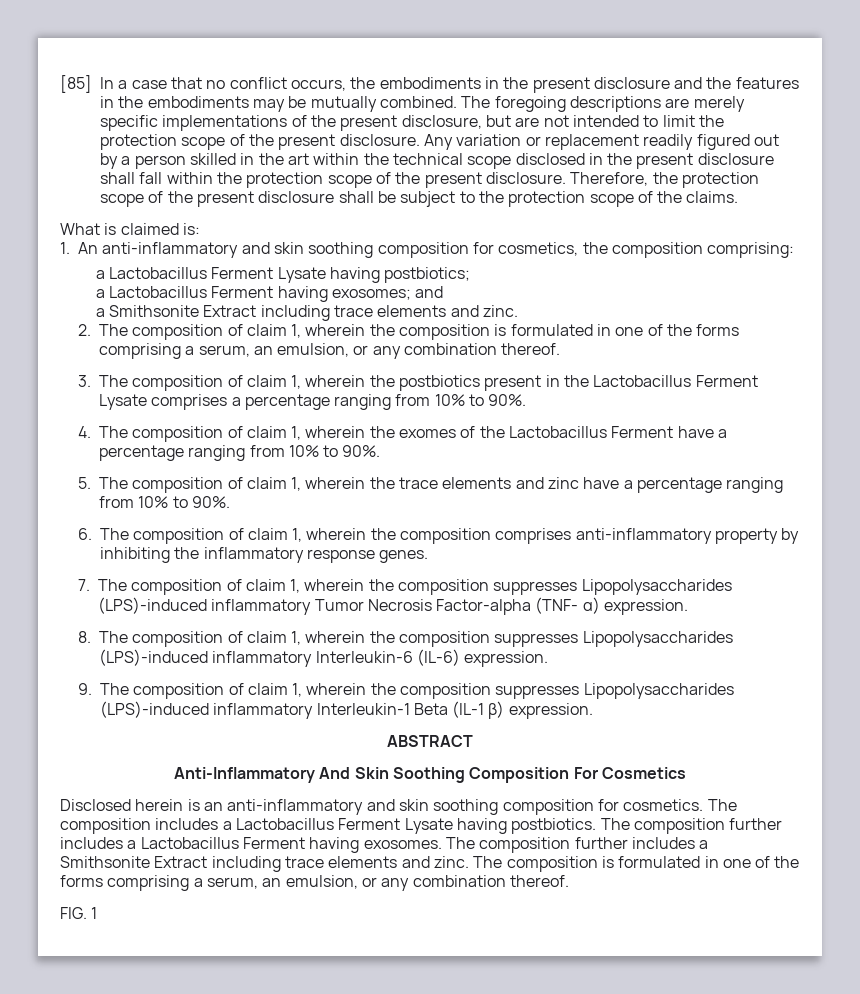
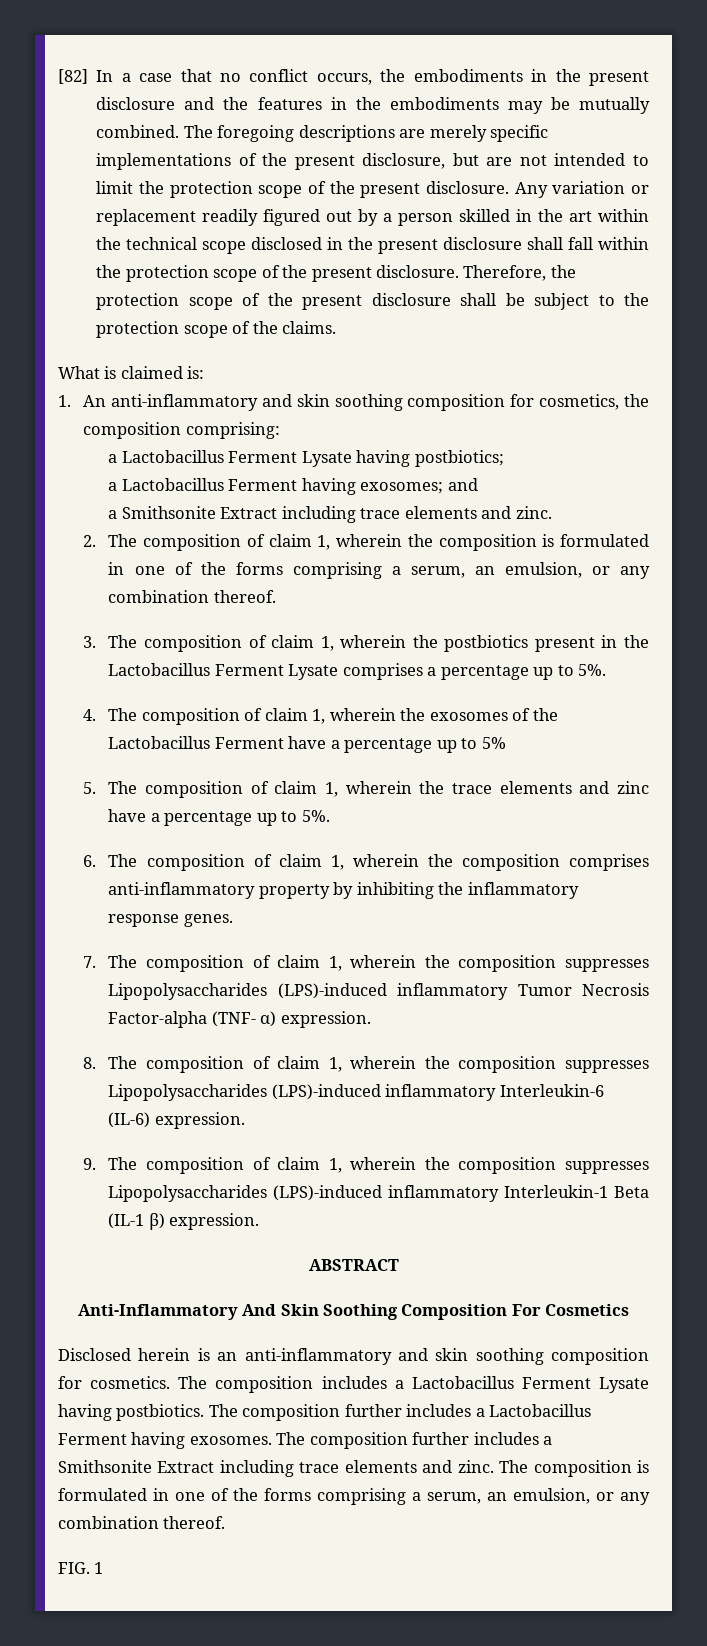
- [85] In a case that no conflict occurs, the embodiments in the present disclosure and the features in the embodiments may be mutually combined.
+ [82] In a case that no conflict occurs, the embodiments in the present disclosure and the features in the embodiments may be mutually combined.
- 3. The composition of claim 1, wherein the postbiotics present in the Lactobacillus Ferment Lysate comprises a percentage ranging from 10% to 90%.
+ 3. The composition of claim 1, wherein the postbiotics present in the Lactobacillus Ferment Lysate comprises a percentage up to 5%.
- 4. The composition of claim 1, wherein the exomes of the Lactobacillus Ferment have a percentage ranging from 10% to 90%.
+ 4. The composition of claim 1, wherein the exosomes of the Lactobacillus Ferment have a percentage up to 5%
- 5. The composition of claim 1, wherein the trace elements and zinc have a percentage ranging from 10% to 90%.
+ 5. The composition of claim 1, wherein the trace elements and zinc have a percentage up to 5%.

